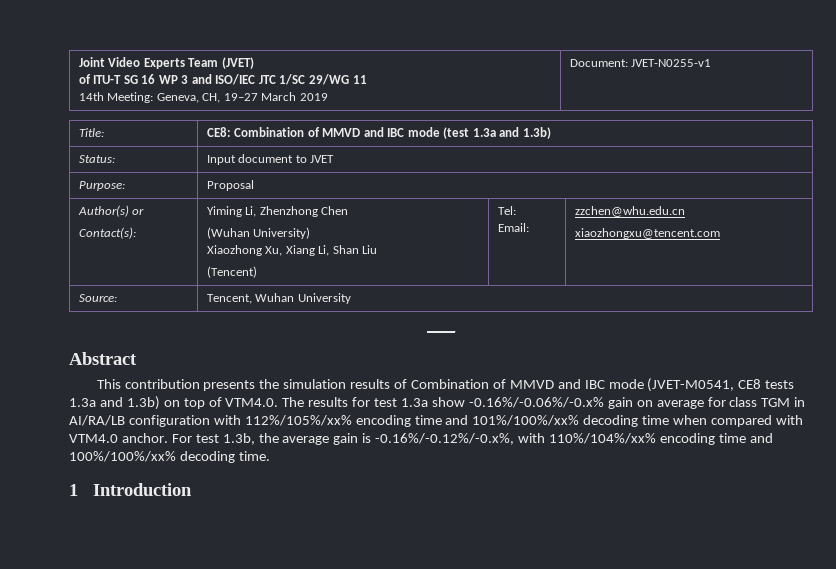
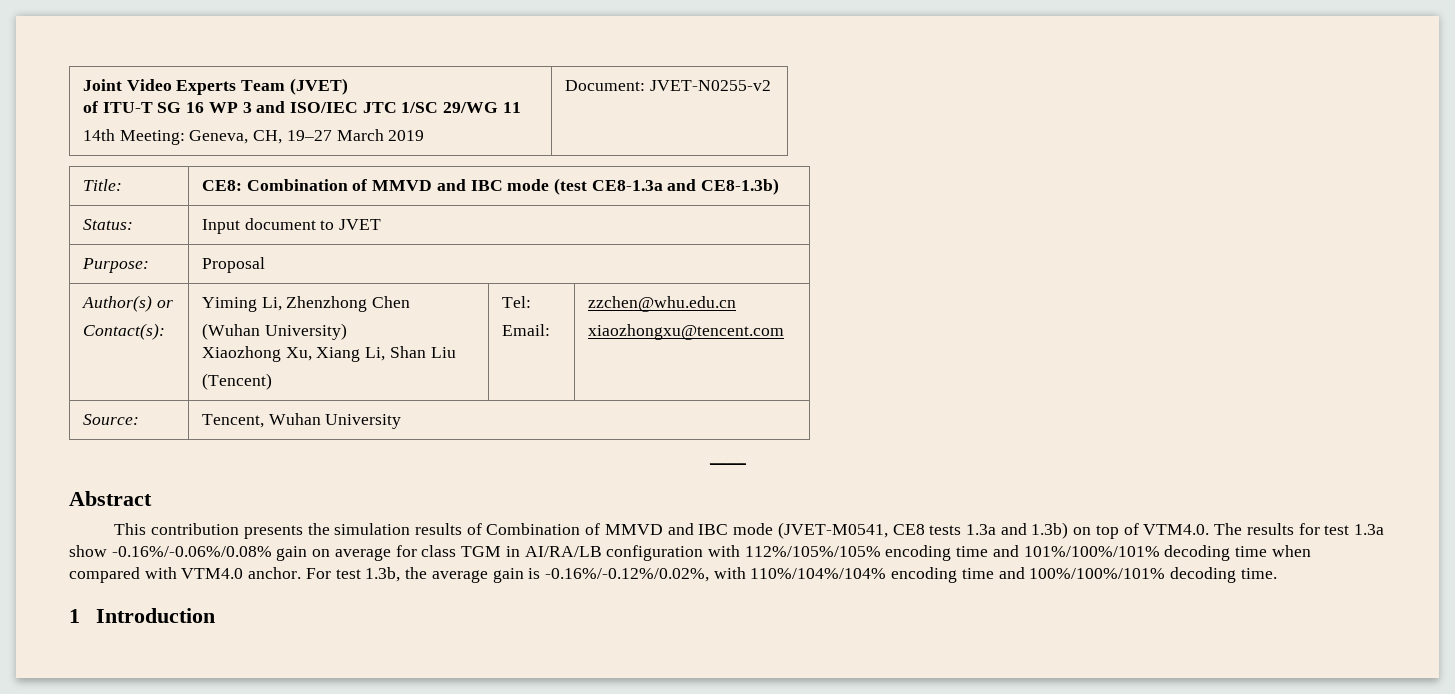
  Joint Video Experts Team (JVET)
  of ITU-T SG 16 WP 3 and ISO/IEC JTC 1/SC 29/WG 11
- 14th Meeting: Geneva, CH, 19–27 March 2019 | Document: JVET-N0255-v1
+ 14th Meeting: Geneva, CH, 19–27 March 2019 | Document: JVET-N0255-v2
- Title: | CE8: Combination of MMVD and IBC mode (test 1.3a and 1.3b)
+ Title: | CE8: Combination of MMVD and IBC mode (test CE8-1.3a and CE8-1.3b)
- This contribution presents the simulation results of Combination of MMVD and IBC mode (JVET-M0541, CE8 tests 1.3a and 1.3b) on top of VTM4.0. The results for test 1.3a show -0.16%/-0.06%/-0.x% gain on average for class TGM in AI/RA/LB configuration with 112%/105%/xx% encoding time and 101%/100%/xx% decoding time when compared with VTM4.0 anchor.
+ This contribution presents the simulation results of Combination of MMVD and IBC mode (JVET-M0541, CE8 tests 1.3a and 1.3b) on top of VTM4.0. The results for test 1.3a show -0.16%/-0.06%/0.08% gain on average for class TGM in AI/RA/LB configuration with 112%/105%/105% encoding time and 101%/100%/101% decoding time when compared with VTM4.0 anchor.
- For test 1.3b, the average gain is -0.16%/-0.12%/-0.x%, with 110%/104%/xx% encoding time and 100%/100%/xx% decoding time.
+ For test 1.3b, the average gain is -0.16%/-0.12%/0.02%, with 110%/104%/104% encoding time and 100%/100%/101% decoding time.

